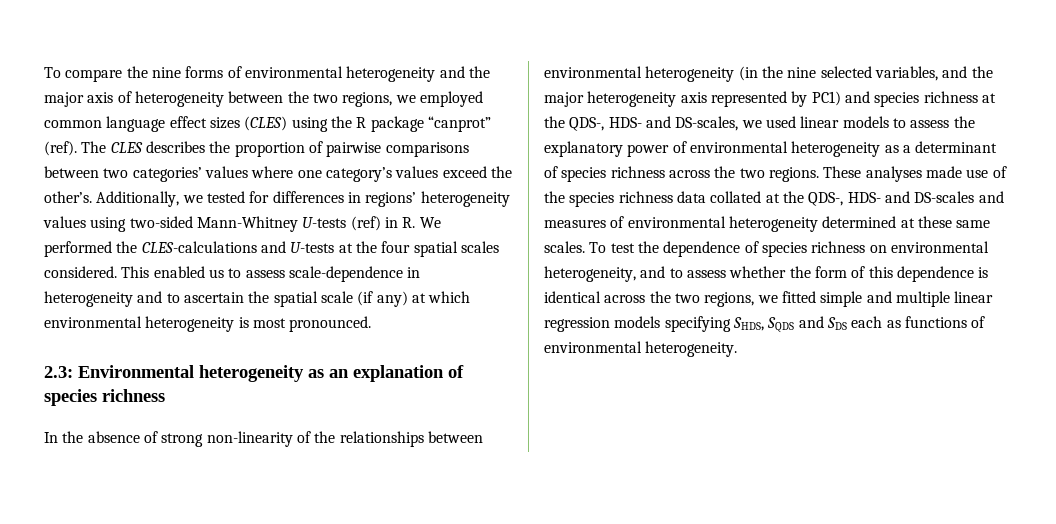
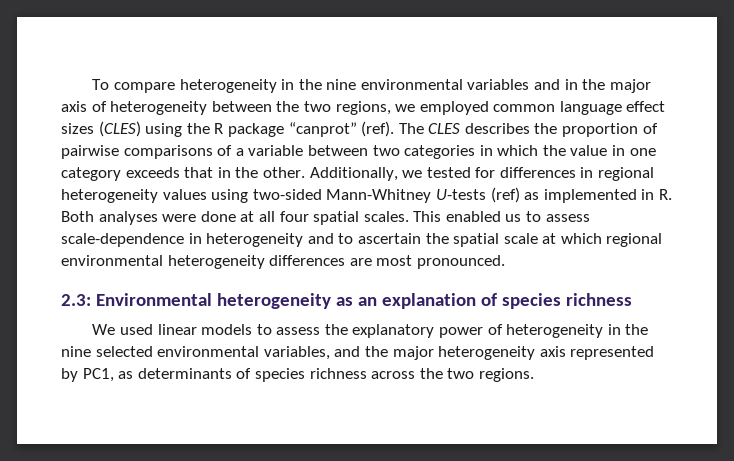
- To compare the nine forms of environmental heterogeneity and the major axis of heterogeneity between the two regions, we employed common language effect sizes (CLES) using the R package “canprot” (ref).
+ To compare heterogeneity in the nine environmental variables and in the major axis of heterogeneity between the two regions, we employed common language effect sizes (CLES) using the R package “canprot” (ref).
- The CLES describes the proportion of pairwise comparisons between two categories’ values where one category’s values exceed the other’s.
+ The CLES describes the proportion of pairwise comparisons of a variable between two categories in which the value in one category exceeds that in the other.
- Additionally, we tested for differences in regions’ heterogeneity values using two-sided Mann-Whitney U-tests (ref) in R. We performed the CLES-calculations and U-tests at the four spatial scales considered.
+ Additionally, we tested for differences in regional heterogeneity values using two-sided Mann-Whitney U-tests (ref) as implemented in R. Both analyses were done at all four spatial scales.
- This enabled us to assess scale-dependence in heterogeneity and to ascertain the spatial scale (if any) at which environmental heterogeneity is most pronounced.
+ This enabled us to assess scale-dependence in heterogeneity and to ascertain the spatial scale at which regional environmental heterogeneity differences are most pronounced.
- In the absence of strong non-linearity of the relationships between environmental heterogeneity (in the nine selected variables, and the major heterogeneity axis represented by PC1) and species richness at the QDS-, HDS- and DS-scales, we used linear models to assess the explanatory power of environmental heterogeneity as a determinant of species richness across the two regions. These analyses made use of the species richness data collated at the QDS-, HDS- and DS-scales and measures of environmental heterogeneity determined at these same scales. To test the dependence of species richness on environmental heterogeneity, and to assess whether the form of this dependence is identical across the two regions, we fitted simple and multiple linear regression models specifying SHDS, SQDS and SDS each as functions of environmental heterogeneity.
+ We used linear models to assess the explanatory power of heterogeneity in the nine selected environmental variables, and the major heterogeneity axis represented by PC1, as determinants of species richness across the two regions.

